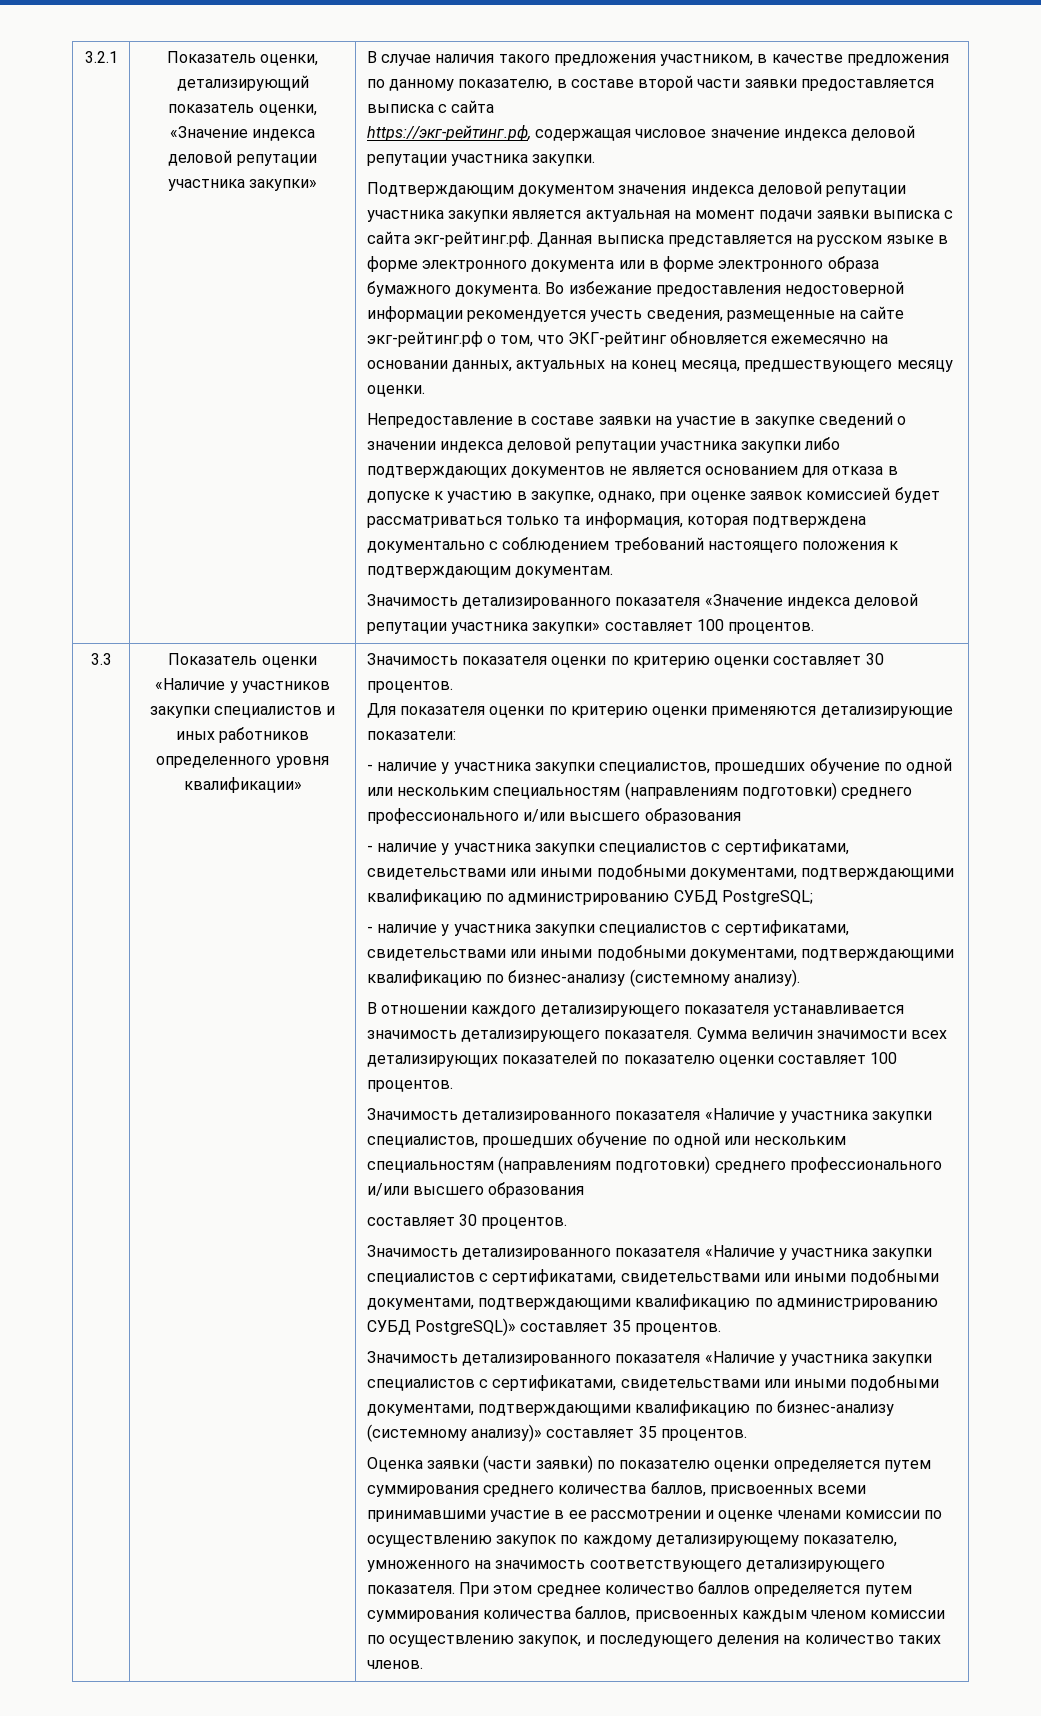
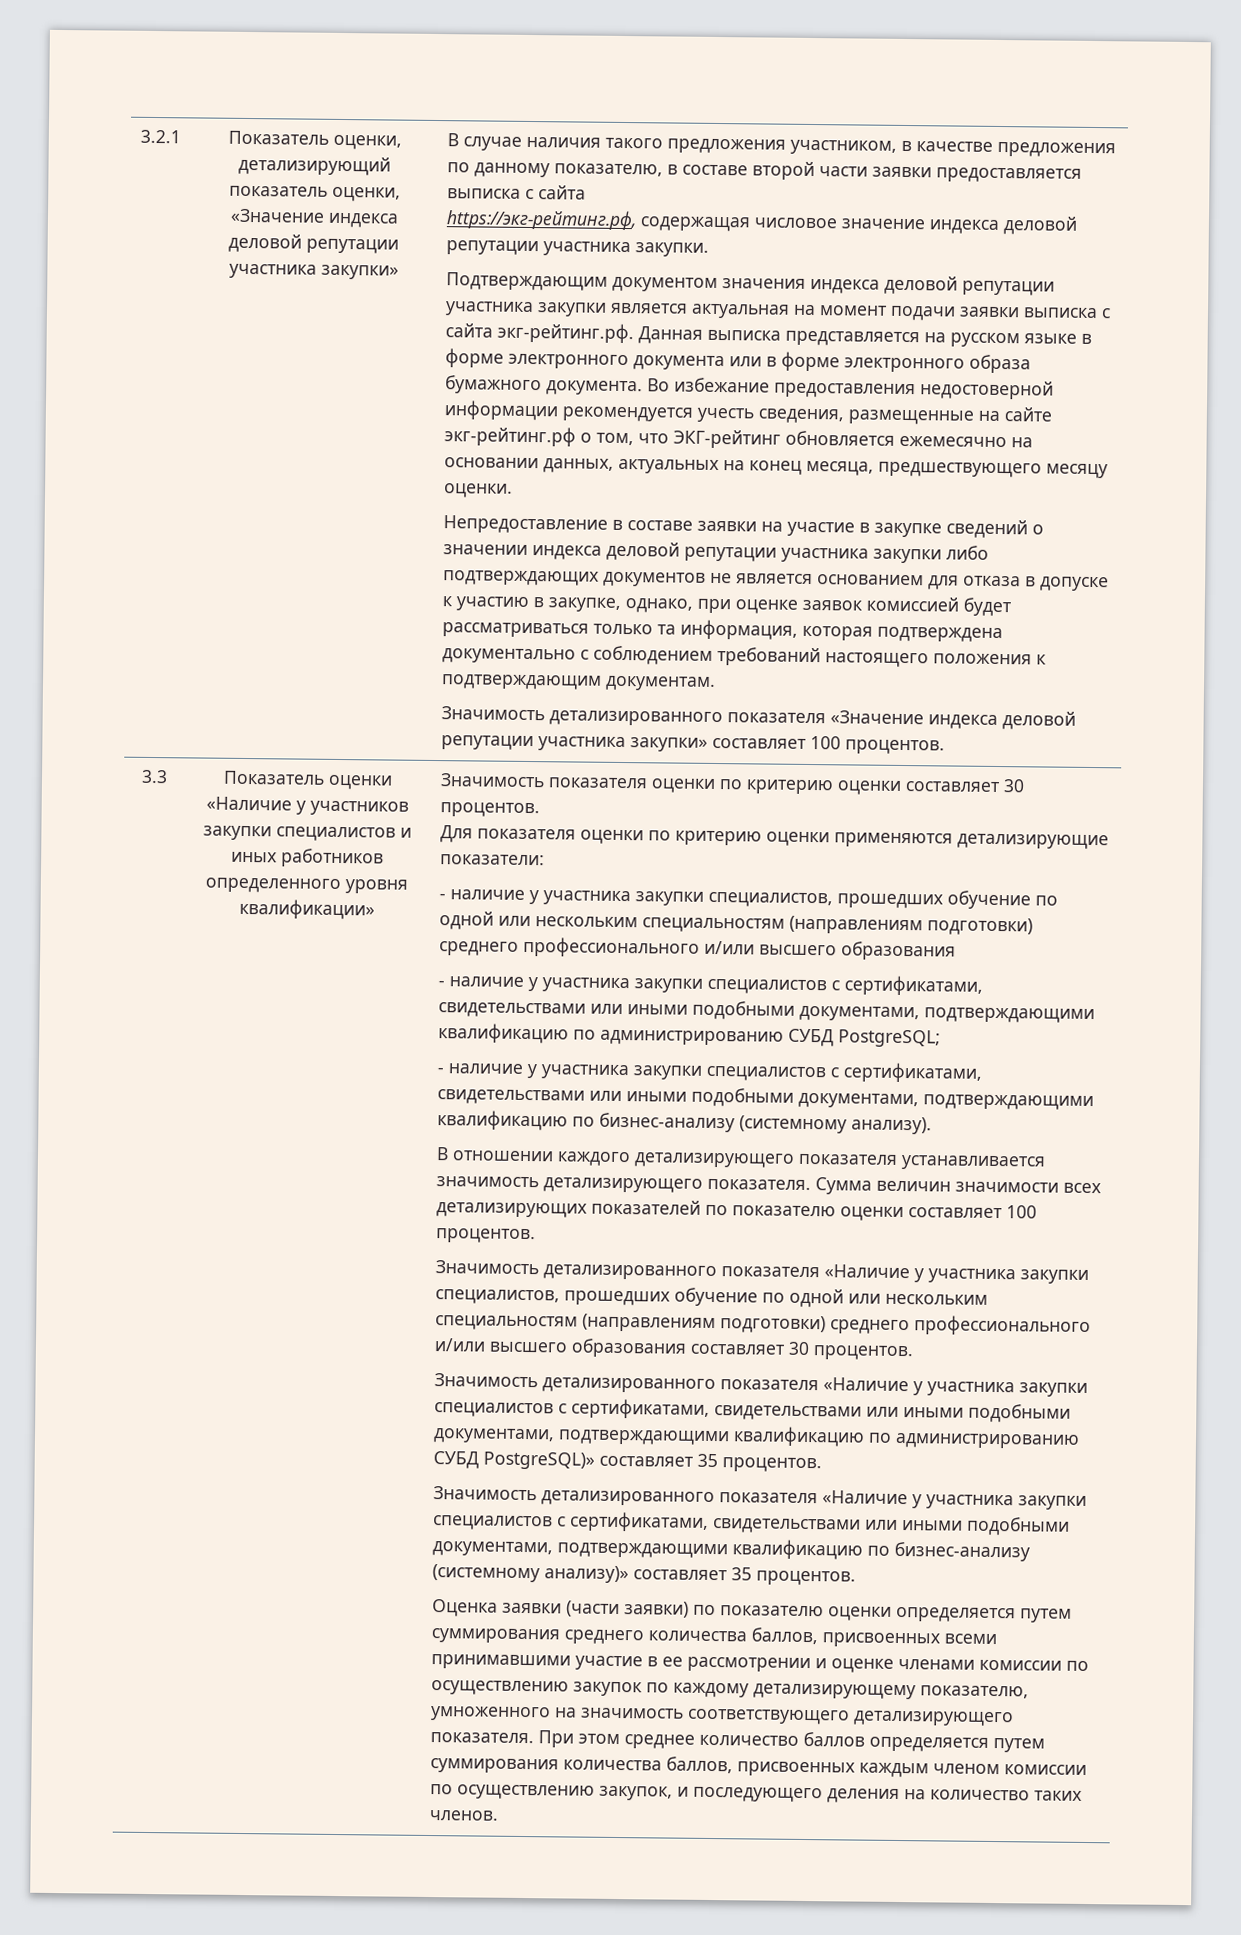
- Значимость детализированного показателя «Наличие у участника закупки специалистов, прошедших обучение по одной или нескольким специальностям (направлениям подготовки) среднего профессионального и/или высшего образования
- составляет 30 процентов.
+ Значимость детализированного показателя «Наличие у участника закупки специалистов, прошедших обучение по одной или нескольким специальностям (направлениям подготовки) среднего профессионального и/или высшего образования составляет 30 процентов.

